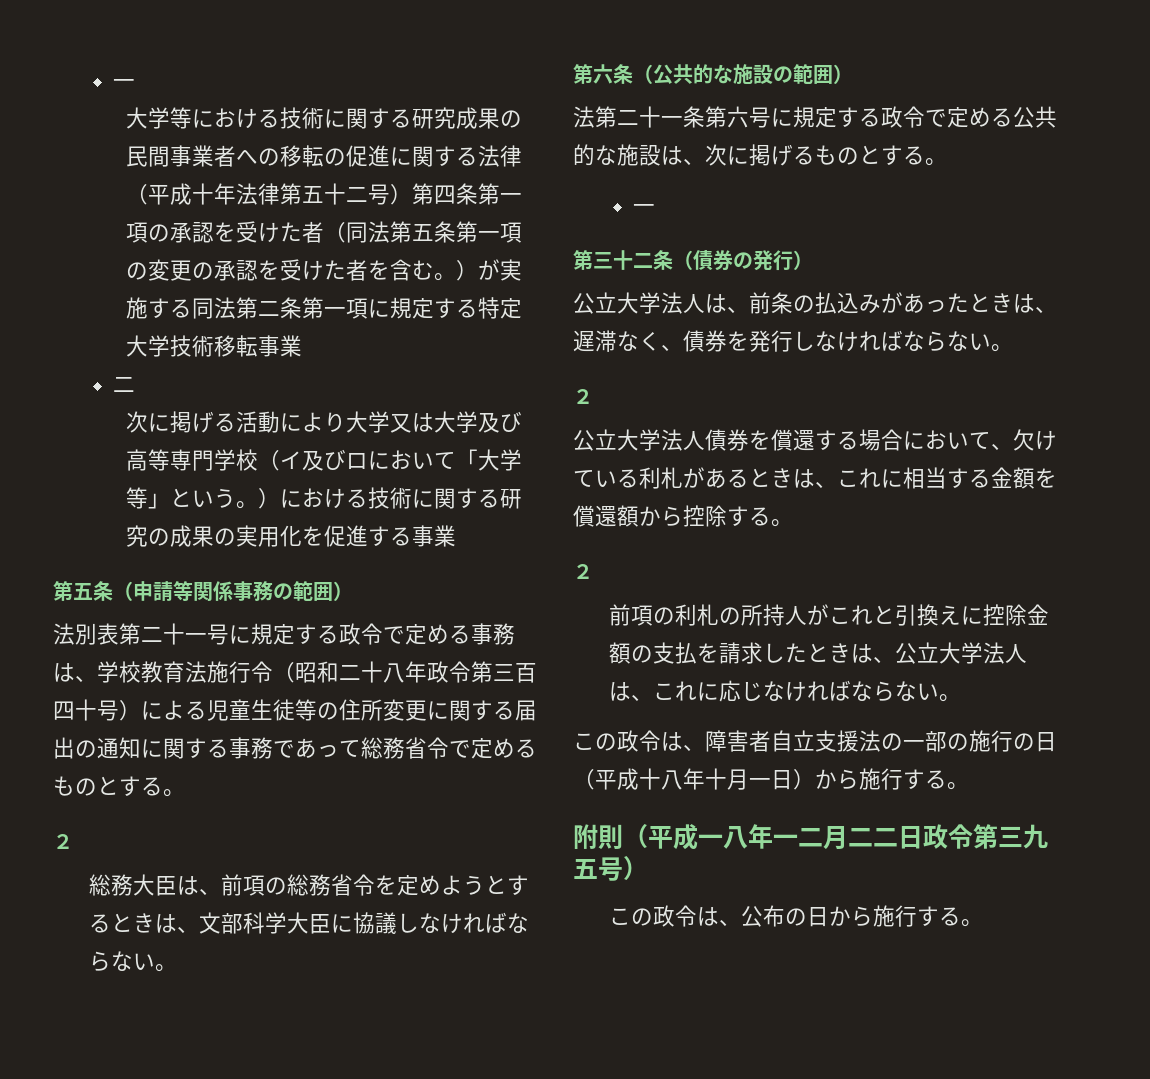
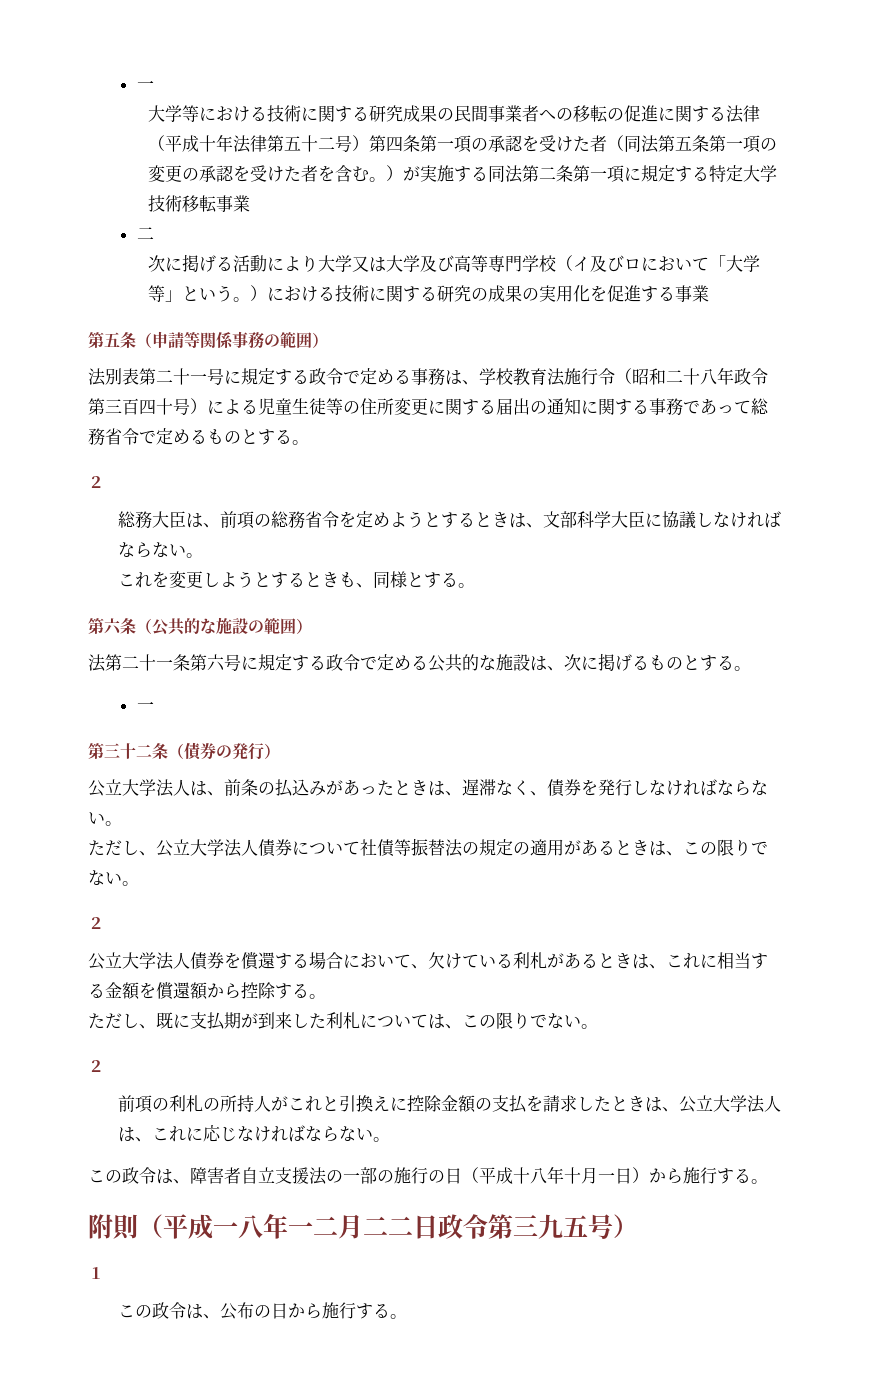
+ これを変更しようとするときも、同様とする。
+ ただし、公立大学法人債券について社債等振替法の規定の適用があるときは、この限りでない。
+ ただし、既に支払期が到来した利札については、この限りでない。
+ １

